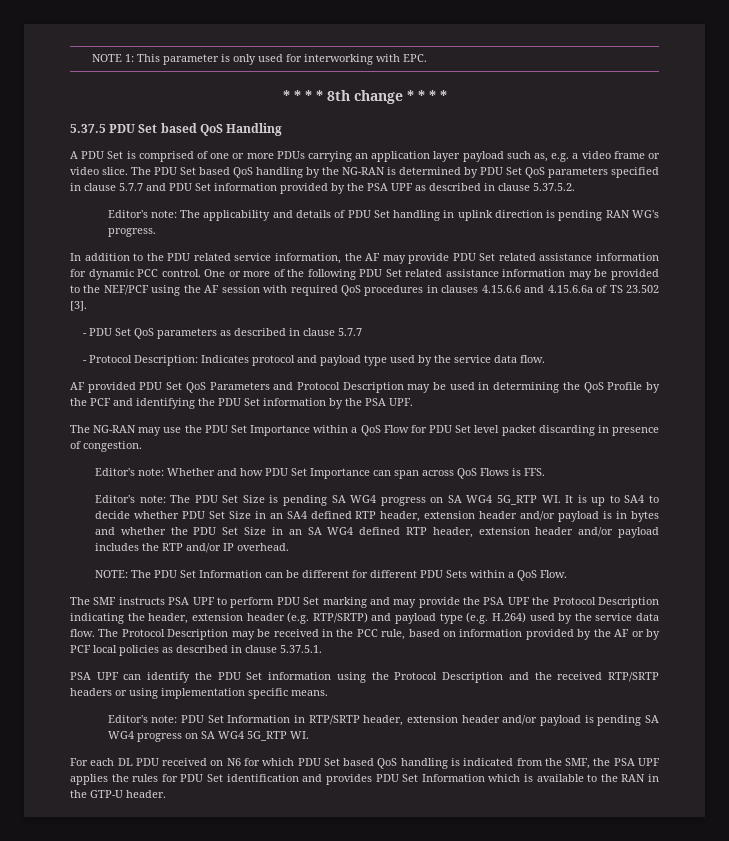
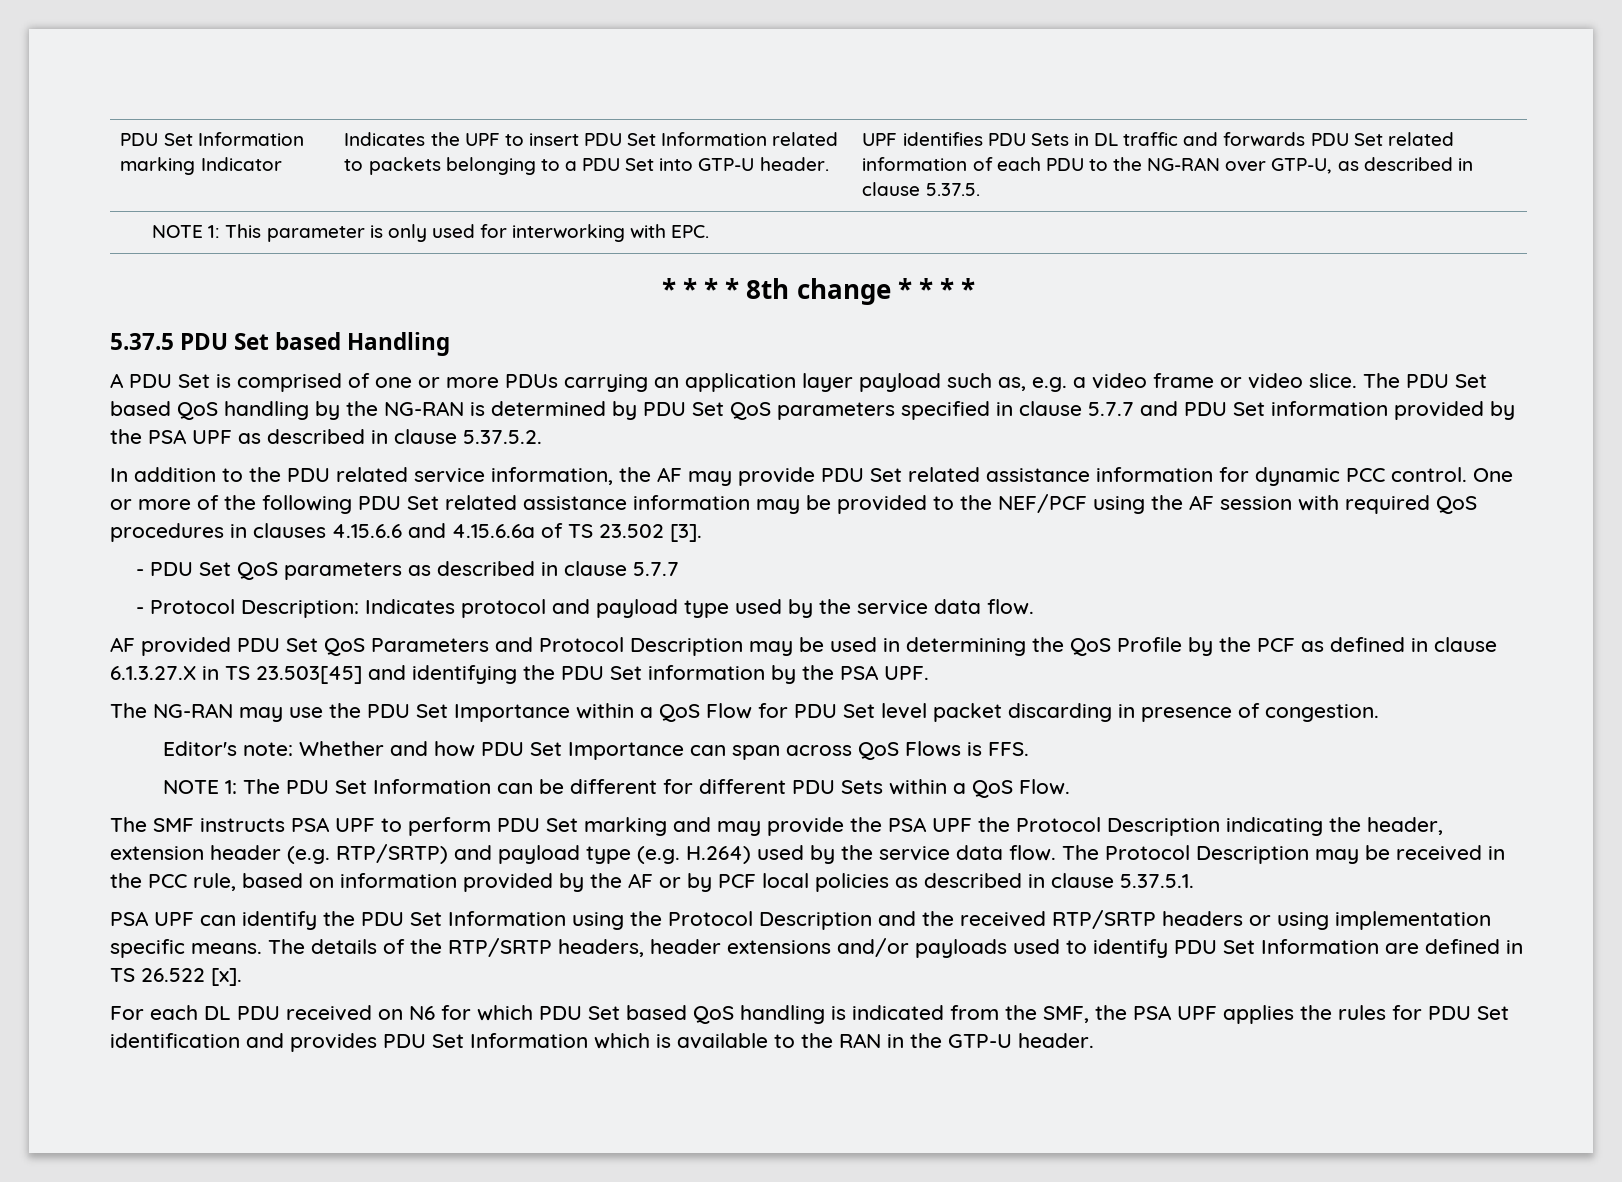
+ PDU Set Information marking Indicator | Indicates the UPF to insert PDU Set Information related to packets belonging to a PDU Set into GTP-U header. | UPF identifies PDU Sets in DL traffic and forwards PDU Set related information of each PDU to the NG-RAN over GTP-U, as described in clause 5.37.5.
- 5.37.5 PDU Set based QoS Handling
+ 5.37.5 PDU Set based Handling
- Editor's note: The applicability and details of PDU Set handling in uplink direction is pending RAN WG's progress.
- AF provided PDU Set QoS Parameters and Protocol Description may be used in determining the QoS Profile by the PCF and identifying the PDU Set information by the PSA UPF.
+ AF provided PDU Set QoS Parameters and Protocol Description may be used in determining the QoS Profile by the PCF as defined in clause 6.1.3.27.X in TS 23.503[45] and identifying the PDU Set information by the PSA UPF.
- Editor's note: The PDU Set Size is pending SA WG4 progress on SA WG4 5G_RTP WI. It is up to SA4 to decide whether PDU Set Size in an SA4 defined RTP header, extension header and/or payload is in bytes and whether the PDU Set Size in an SA WG4 defined RTP header, extension header and/or payload includes the RTP and/or IP overhead.
- NOTE: The PDU Set Information can be different for different PDU Sets within a QoS Flow.
+ NOTE 1: The PDU Set Information can be different for different PDU Sets within a QoS Flow.
- PSA UPF can identify the PDU Set information using the Protocol Description and the received RTP/SRTP headers or using implementation specific means.
- Editor's note: PDU Set Information in RTP/SRTP header, extension header and/or payload is pending SA WG4 progress on SA WG4 5G_RTP WI.
+ PSA UPF can identify the PDU Set Information using the Protocol Description and the received RTP/SRTP headers or using implementation specific means. The details of the RTP/SRTP headers, header extensions and/or payloads used to identify PDU Set Information are defined in TS 26.522 [x].

